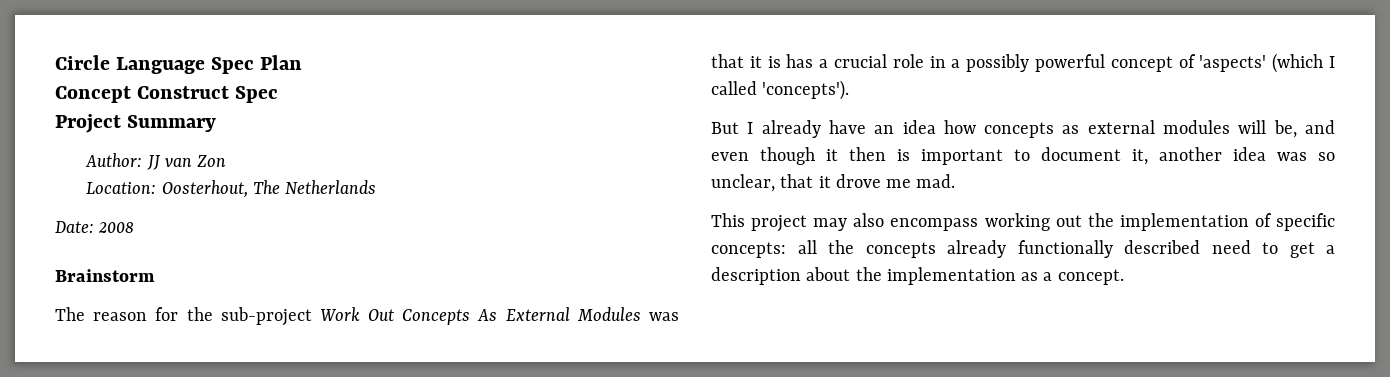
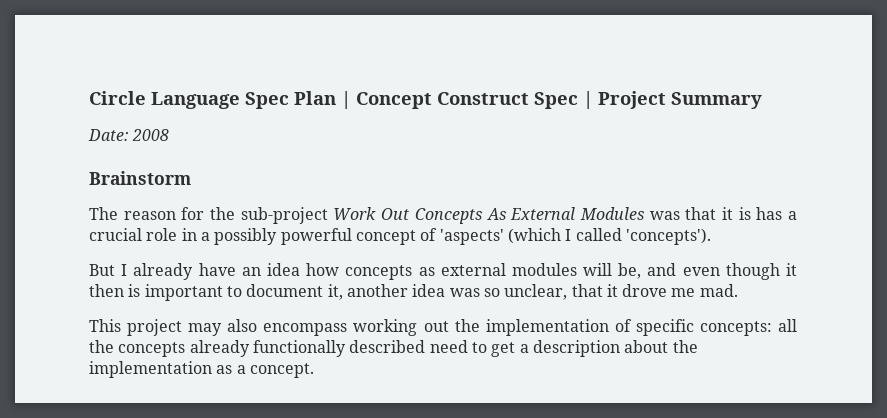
- Circle Language Spec Plan
- Concept Construct Spec
- Project Summary
+ Circle Language Spec Plan | Concept Construct Spec | Project Summary
- Author: JJ van Zon
- Location: Oosterhout, The Netherlands

